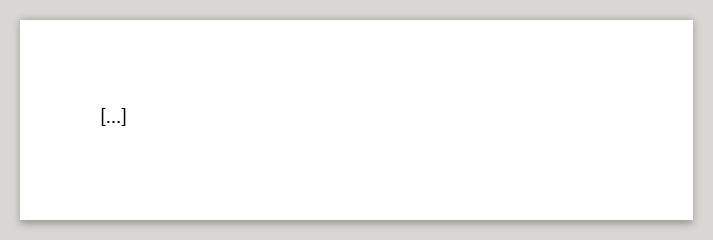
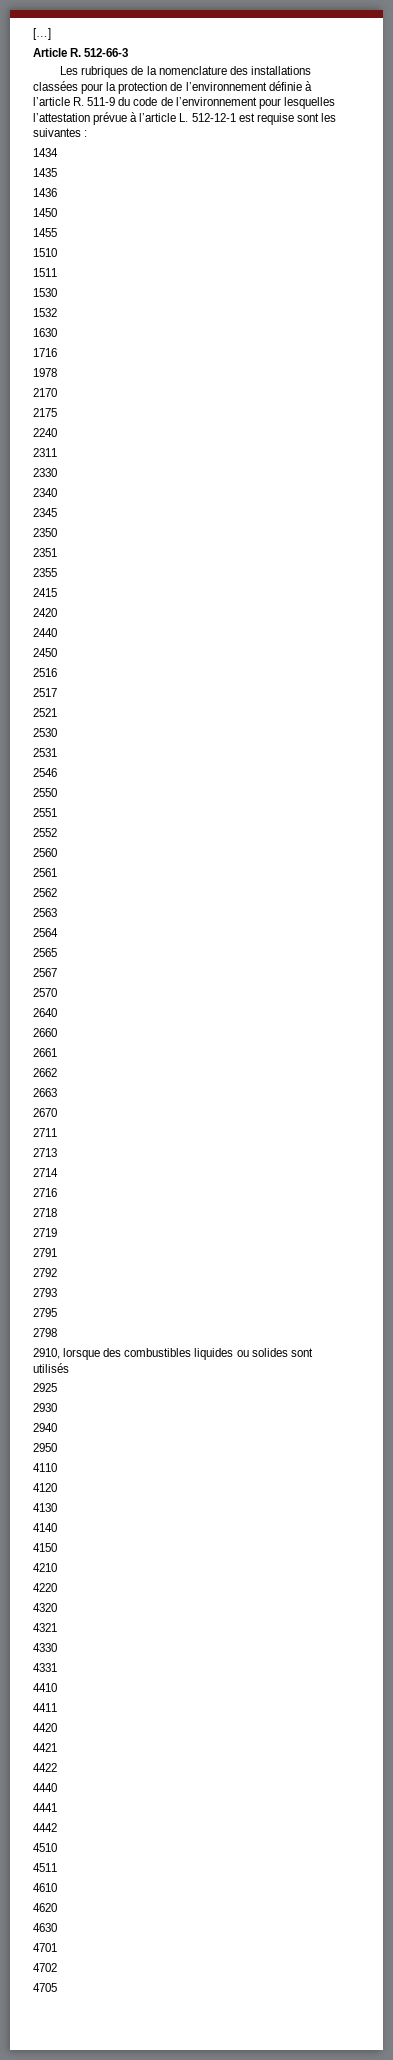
+ Article R. 512-66-3
+ Les rubriques de la nomenclature des installations classées pour la protection de l’environnement définie à l’article R. 511-9 du code de l’environnement pour lesquelles l’attestation prévue à l’article L. 512-12-1 est requise sont les suivantes :
+ 1434
+ 1435
+ 1436
+ 1450
+ 1455
+ 1510
+ 1511
+ 1530
+ 1532
+ 1630
+ 1716
+ 1978
+ 2170
+ 2175
+ 2240
+ 2311
+ 2330
+ 2340
+ 2345
+ 2350
+ 2351
+ 2355
+ 2415
+ 2420
+ 2440
+ 2450
+ 2516
+ 2517
+ 2521
+ 2530
+ 2531
+ 2546
+ 2550
+ 2551
+ 2552
+ 2560
+ 2561
+ 2562
+ 2563
+ 2564
+ 2565
+ 2567
+ 2570
+ 2640
+ 2660
+ 2661
+ 2662
+ 2663
+ 2670
+ 2711
+ 2713
+ 2714
+ 2716
+ 2718
+ 2719
+ 2791
+ 2792
+ 2793
+ 2795
+ 2798
+ 2910, lorsque des combustibles liquides ou solides sont utilisés
+ 2925
+ 2930
+ 2940
+ 2950
+ 4110
+ 4120
+ 4130
+ 4140
+ 4150
+ 4210
+ 4220
+ 4320
+ 4321
+ 4330
+ 4331
+ 4410
+ 4411
+ 4420
+ 4421
+ 4422
+ 4440
+ 4441
+ 4442
+ 4510
+ 4511
+ 4610
+ 4620
+ 4630
+ 4701
+ 4702
+ 4705

